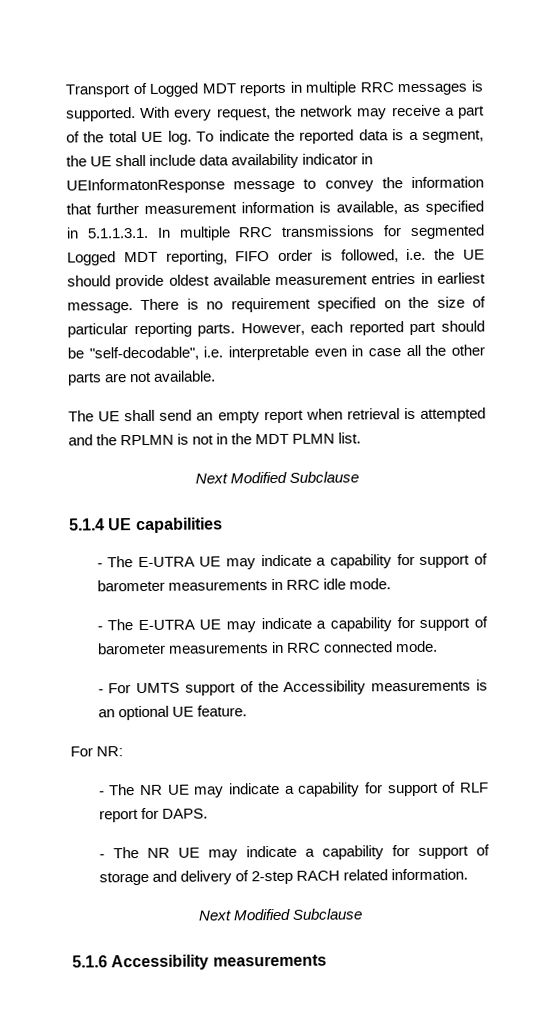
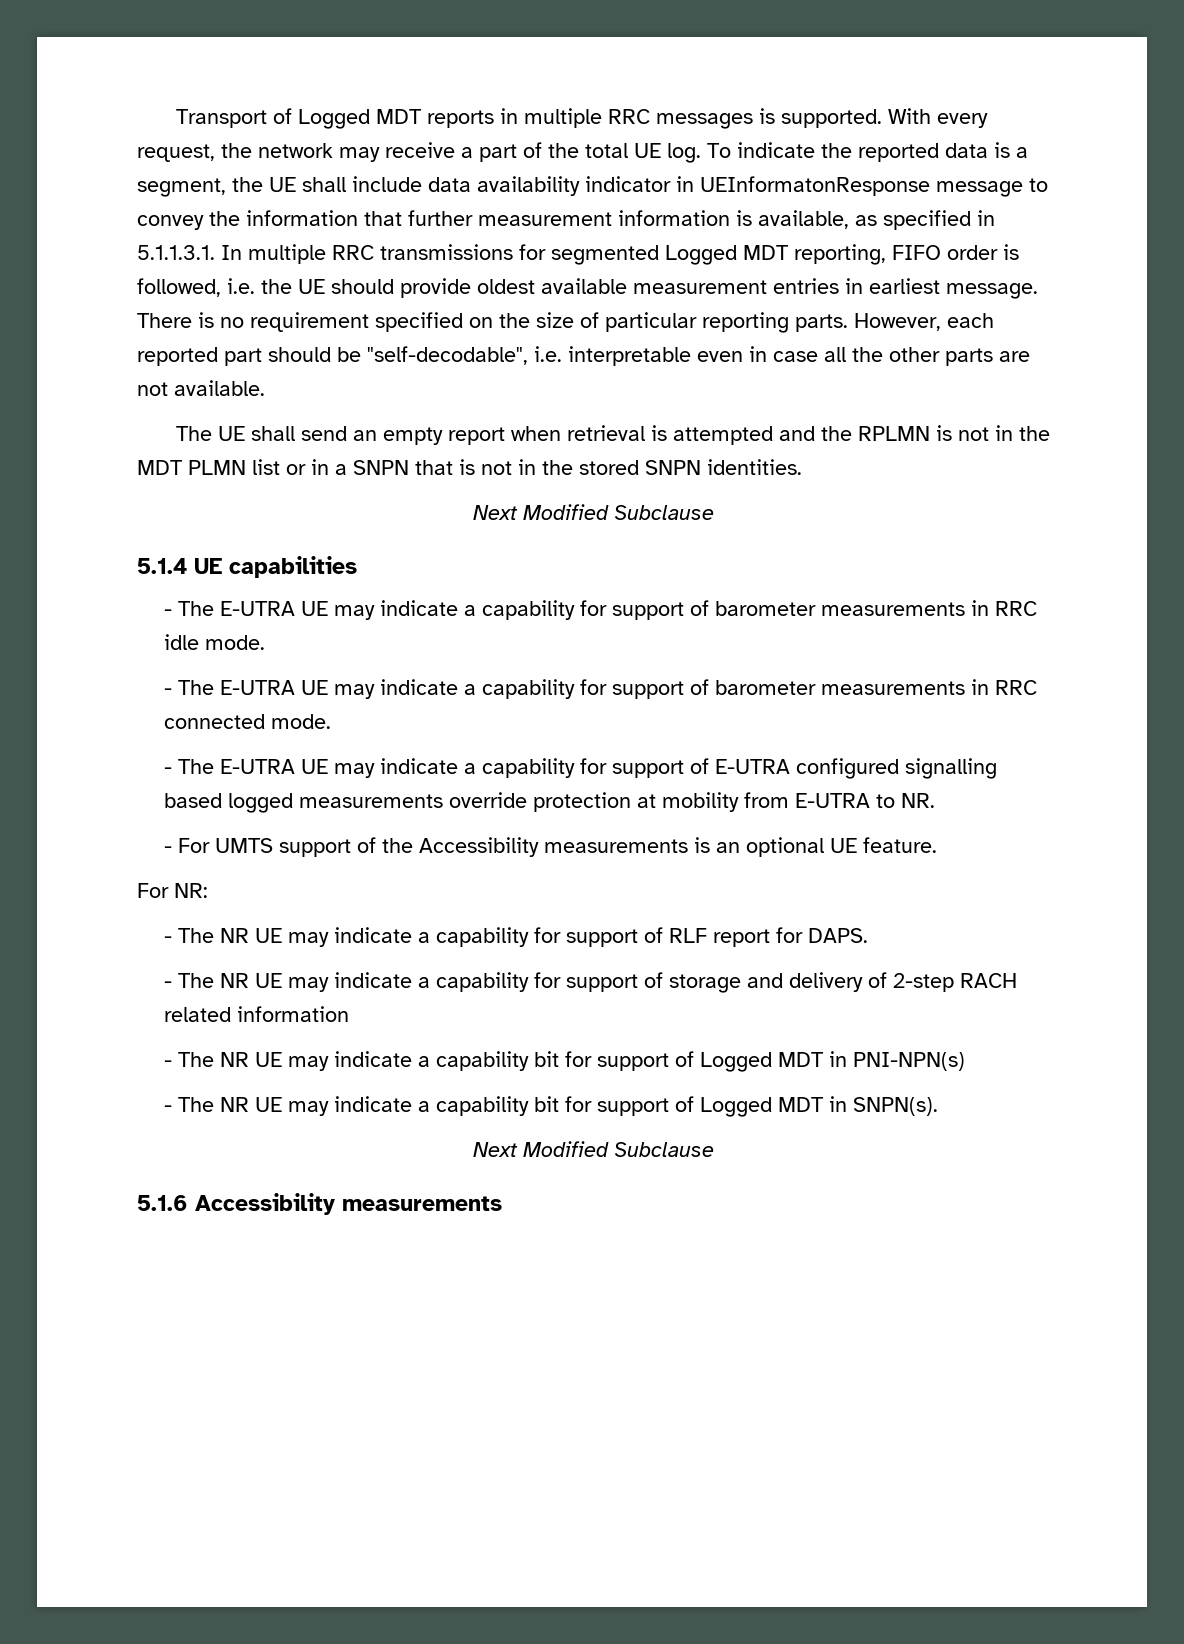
- The UE shall send an empty report when retrieval is attempted and the RPLMN is not in the MDT PLMN list.
+ The UE shall send an empty report when retrieval is attempted and the RPLMN is not in the MDT PLMN list or in a SNPN that is not in the stored SNPN identities.
+ - The E-UTRA UE may indicate a capability for support of E-UTRA configured signalling based logged measurements override protection at mobility from E-UTRA to NR.
- - The NR UE may indicate a capability for support of storage and delivery of 2-step RACH related information.
+ - The NR UE may indicate a capability for support of storage and delivery of 2-step RACH related information
+ - The NR UE may indicate a capability bit for support of Logged MDT in PNI-NPN(s)
+ - The NR UE may indicate a capability bit for support of Logged MDT in SNPN(s).

